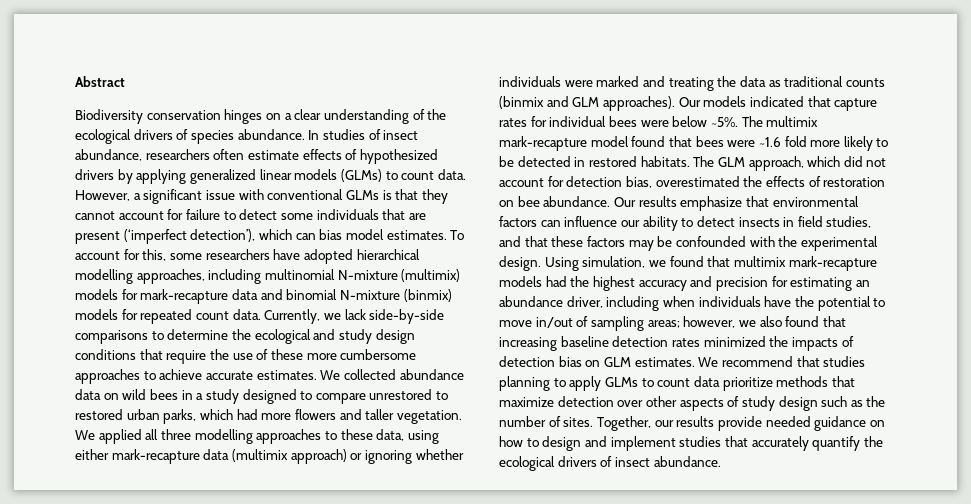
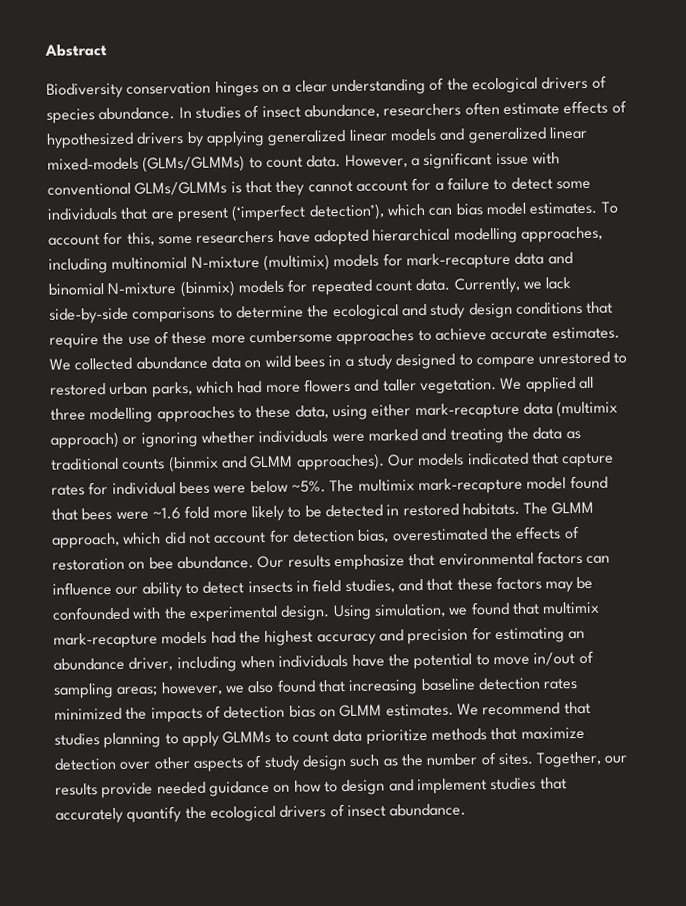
- In studies of insect abundance, researchers often estimate effects of hypothesized drivers by applying generalized linear models (GLMs) to count data.
+ In studies of insect abundance, researchers often estimate effects of hypothesized drivers by applying generalized linear models and generalized linear mixed-models (GLMs/GLMMs) to count data.
- However, a significant issue with conventional GLMs is that they cannot account for failure to detect some individuals that are present (‘imperfect detection’), which can bias model estimates.
+ However, a significant issue with conventional GLMs/GLMMs is that they cannot account for a failure to detect some individuals that are present (‘imperfect detection’), which can bias model estimates.
- We applied all three modelling approaches to these data, using either mark-recapture data (multimix approach) or ignoring whether individuals were marked and treating the data as traditional counts (binmix and GLM approaches).
+ We applied all three modelling approaches to these data, using either mark-recapture data (multimix approach) or ignoring whether individuals were marked and treating the data as traditional counts (binmix and GLMM approaches).
- The GLM approach, which did not account for detection bias, overestimated the effects of restoration on bee abundance.
+ The GLMM approach, which did not account for detection bias, overestimated the effects of restoration on bee abundance.
- Using simulation, we found that multimix mark-recapture models had the highest accuracy and precision for estimating an abundance driver, including when individuals have the potential to move in/out of sampling areas; however, we also found that increasing baseline detection rates minimized the impacts of detection bias on GLM estimates.
+ Using simulation, we found that multimix mark-recapture models had the highest accuracy and precision for estimating an abundance driver, including when individuals have the potential to move in/out of sampling areas; however, we also found that increasing baseline detection rates minimized the impacts of detection bias on GLMM estimates.
- We recommend that studies planning to apply GLMs to count data prioritize methods that maximize detection over other aspects of study design such as the number of sites.
+ We recommend that studies planning to apply GLMMs to count data prioritize methods that maximize detection over other aspects of study design such as the number of sites.

